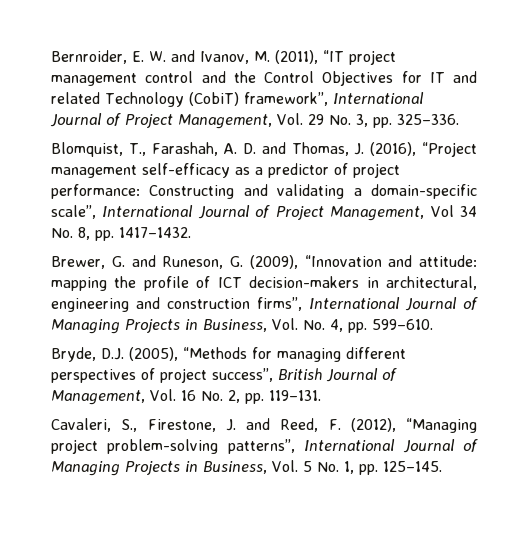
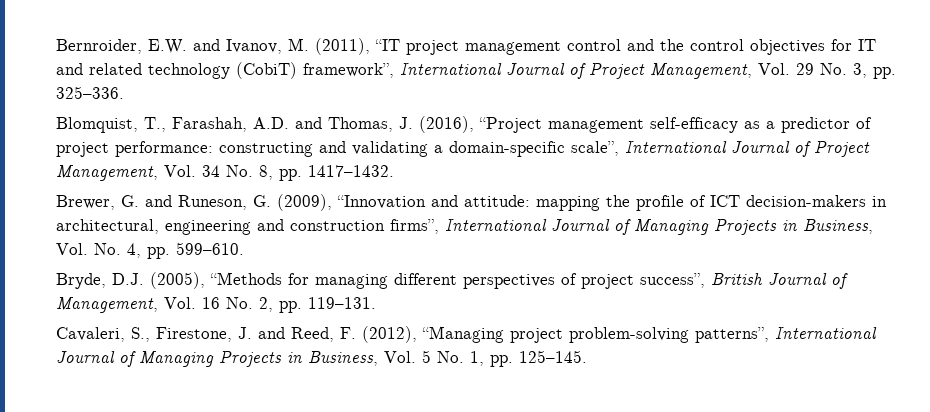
- Bernroider, E. W. and Ivanov, M. (2011), “IT project management control and the Control Objectives for IT and related Technology (CobiT) framework”, International Journal of Project Management, Vol. 29 No. 3, pp. 325–336.
+ Bernroider, E.W. and Ivanov, M. (2011), “IT project management control and the control objectives for IT and related technology (CobiT) framework”, International Journal of Project Management, Vol. 29 No. 3, pp. 325–336.
- Blomquist, T., Farashah, A. D. and Thomas, J. (2016), “Project management self-efficacy as a predictor of project performance: Constructing and validating a domain-specific scale”, International Journal of Project Management, Vol 34 No. 8, pp. 1417–1432.
+ Blomquist, T., Farashah, A.D. and Thomas, J. (2016), “Project management self-efficacy as a predictor of project performance: constructing and validating a domain-specific scale”, International Journal of Project Management, Vol. 34 No. 8, pp. 1417–1432.

